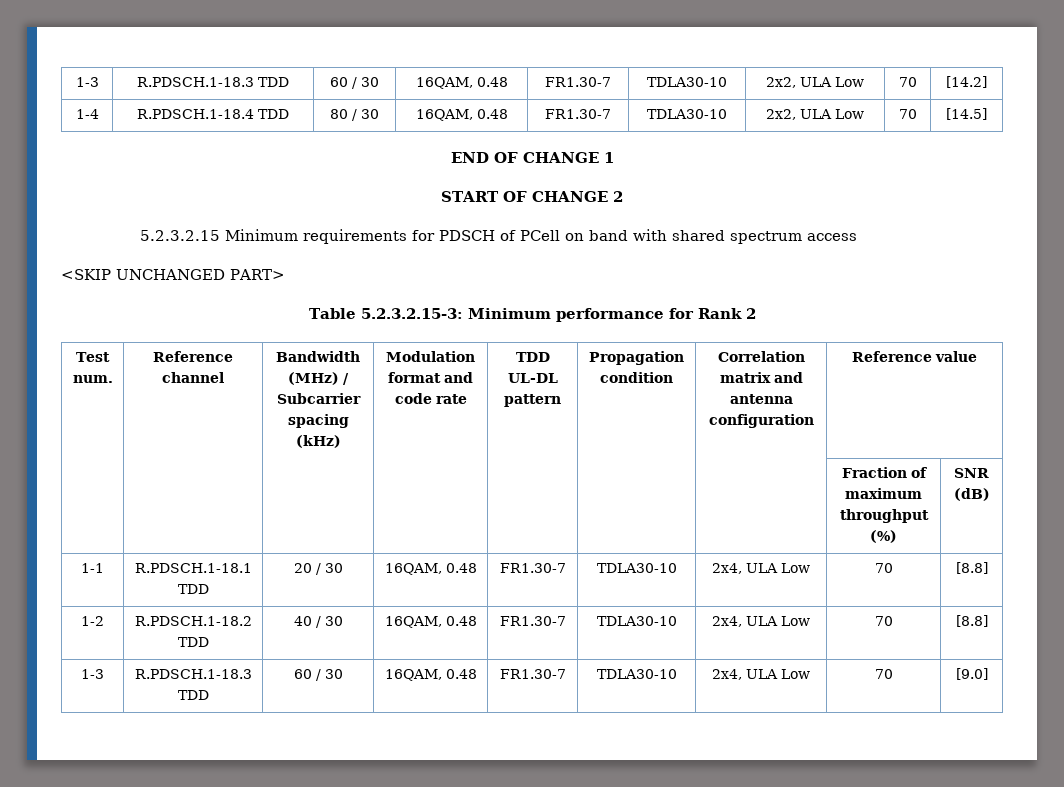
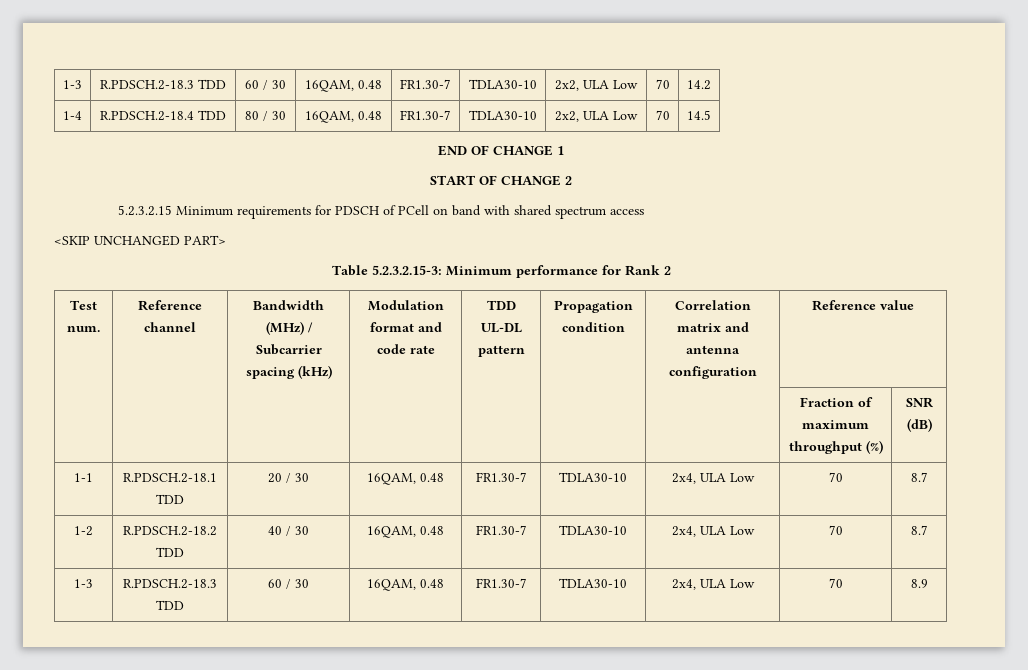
- 1-3 | R.PDSCH.1-18.3 TDD | 60 / 30 | 16QAM, 0.48 | FR1.30-7 | TDLA30-10 | 2x2, ULA Low | 70 | [14.2]
+ 1-3 | R.PDSCH.2-18.3 TDD | 60 / 30 | 16QAM, 0.48 | FR1.30-7 | TDLA30-10 | 2x2, ULA Low | 70 | 14.2
- 1-4 | R.PDSCH.1-18.4 TDD | 80 / 30 | 16QAM, 0.48 | FR1.30-7 | TDLA30-10 | 2x2, ULA Low | 70 | [14.5]
+ 1-4 | R.PDSCH.2-18.4 TDD | 80 / 30 | 16QAM, 0.48 | FR1.30-7 | TDLA30-10 | 2x2, ULA Low | 70 | 14.5
- 1-1 | R.PDSCH.1-18.1 TDD | 20 / 30 | 16QAM, 0.48 | FR1.30-7 | TDLA30-10 | 2x4, ULA Low | 70 | [8.8]
+ 1-1 | R.PDSCH.2-18.1 TDD | 20 / 30 | 16QAM, 0.48 | FR1.30-7 | TDLA30-10 | 2x4, ULA Low | 70 | 8.7
- 1-2 | R.PDSCH.1-18.2 TDD | 40 / 30 | 16QAM, 0.48 | FR1.30-7 | TDLA30-10 | 2x4, ULA Low | 70 | [8.8]
- 1-3 | R.PDSCH.1-18.3 TDD | 60 / 30 | 16QAM, 0.48 | FR1.30-7 | TDLA30-10 | 2x4, ULA Low | 70 | [9.0]
+ 1-2 | R.PDSCH.2-18.2 TDD | 40 / 30 | 16QAM, 0.48 | FR1.30-7 | TDLA30-10 | 2x4, ULA Low | 70 | 8.7
+ 1-3 | R.PDSCH.2-18.3 TDD | 60 / 30 | 16QAM, 0.48 | FR1.30-7 | TDLA30-10 | 2x4, ULA Low | 70 | 8.9

